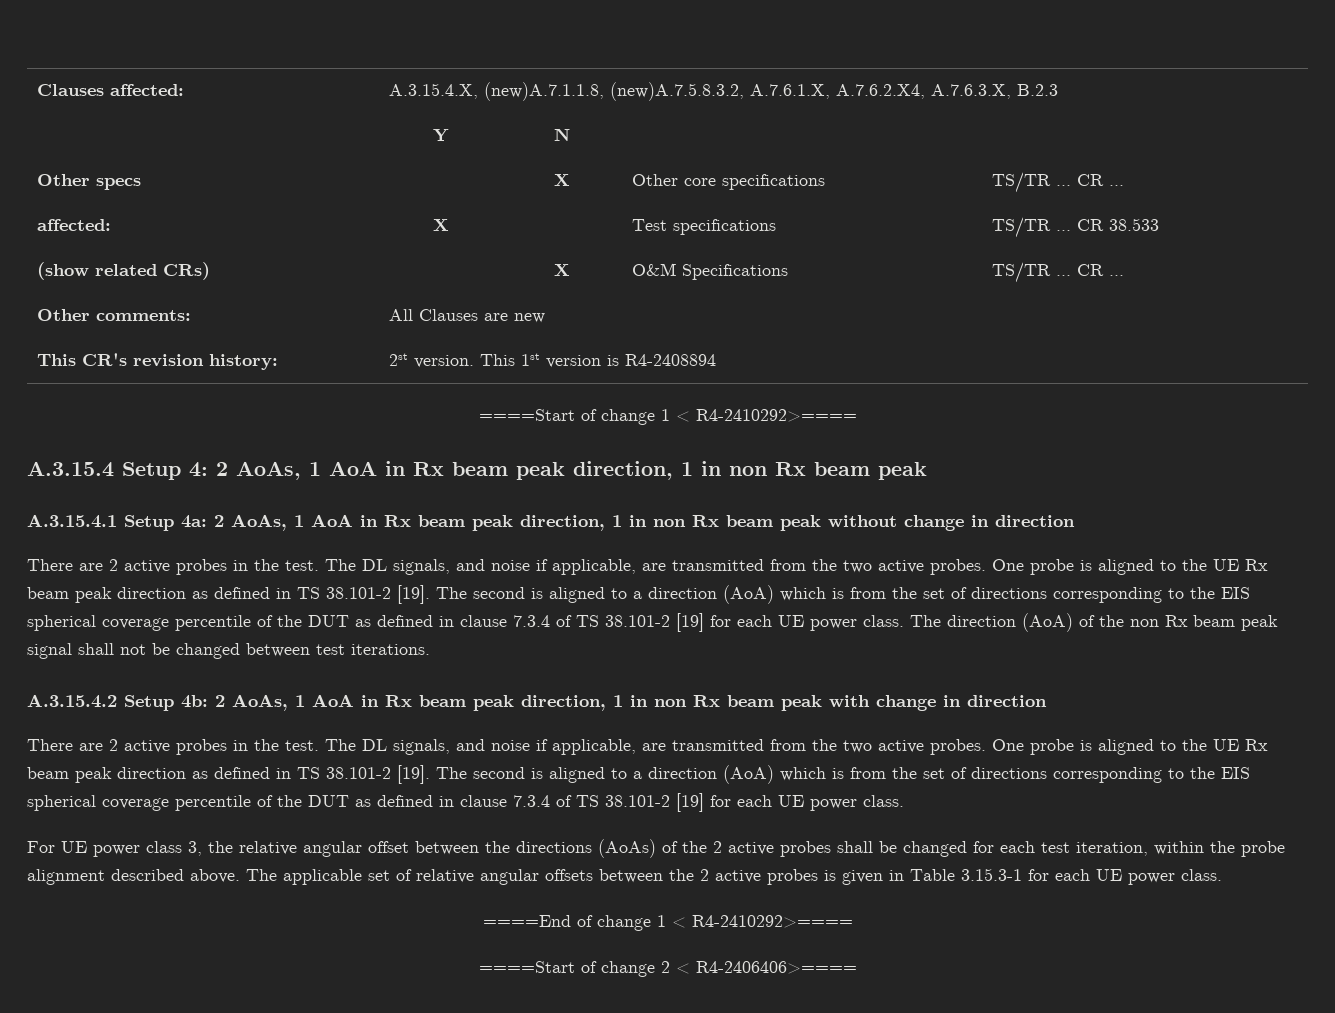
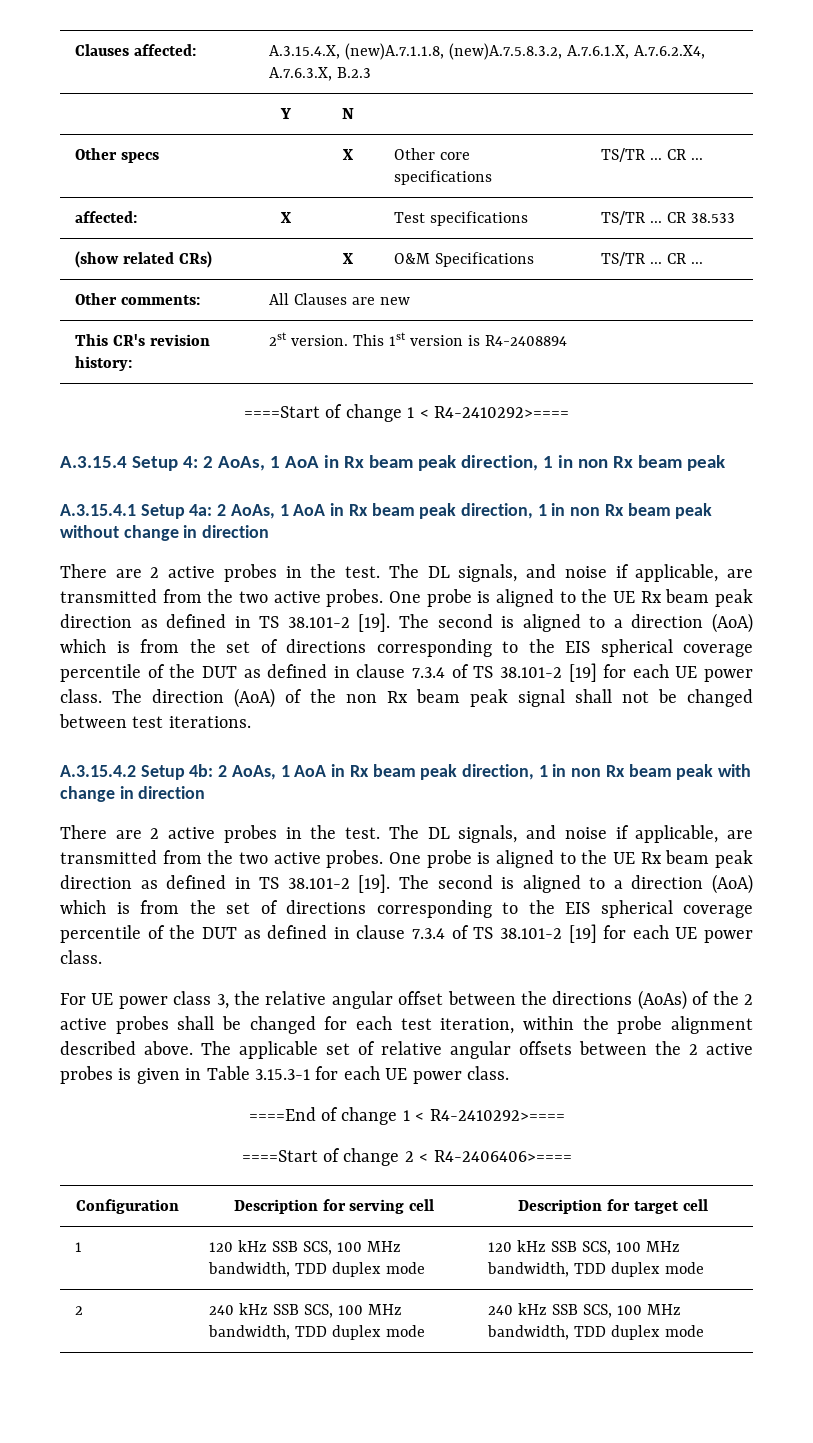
+ Configuration | Description for serving cell | Description for target cell
+ 1 | 120 kHz SSB SCS, 100 MHz bandwidth, TDD duplex mode | 120 kHz SSB SCS, 100 MHz bandwidth, TDD duplex mode
+ 2 | 240 kHz SSB SCS, 100 MHz bandwidth, TDD duplex mode | 240 kHz SSB SCS, 100 MHz bandwidth, TDD duplex mode

